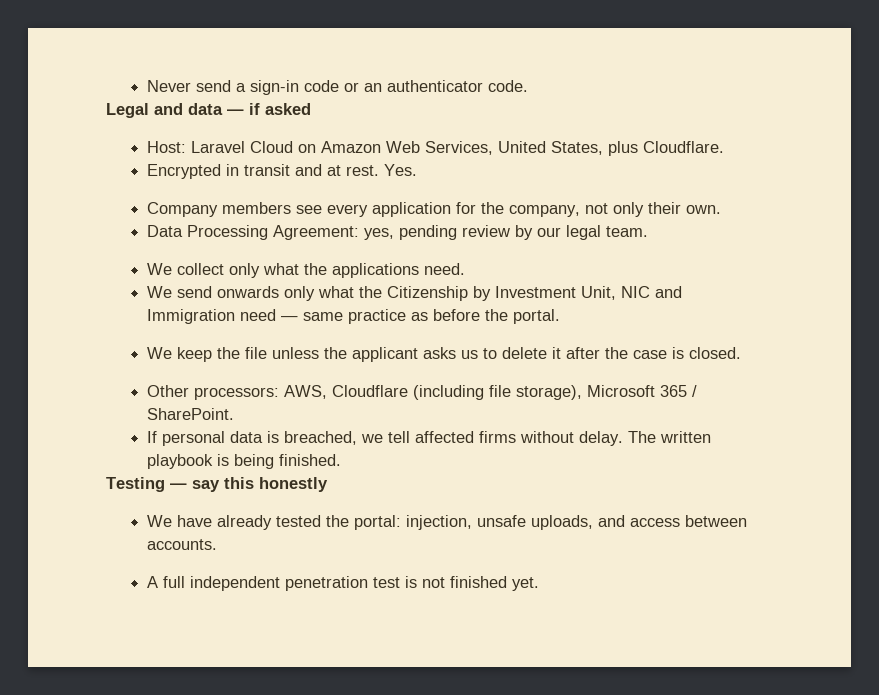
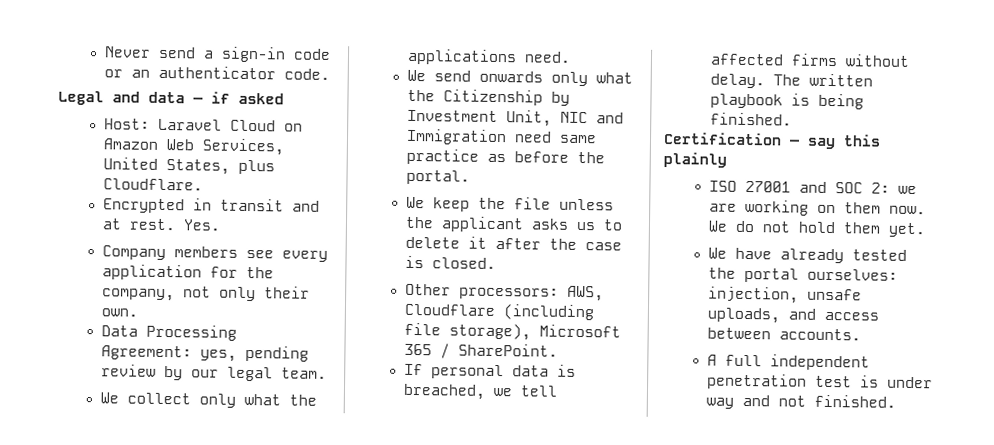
- We send onwards only what the Citizenship by Investment Unit, NIC and Immigration need — same practice as before the portal.
+ We send onwards only what the Citizenship by Investment Unit, NIC and Immigration need same practice as before the portal.
- Testing — say this honestly
+ Certification — say this plainly
+ ISO 27001 and SOC 2: we are working on them now. We do not hold them yet.
- We have already tested the portal: injection, unsafe uploads, and access between accounts.
+ We have already tested the portal ourselves: injection, unsafe uploads, and access between accounts.
- A full independent penetration test is not finished yet.
+ A full independent penetration test is under way and not finished.

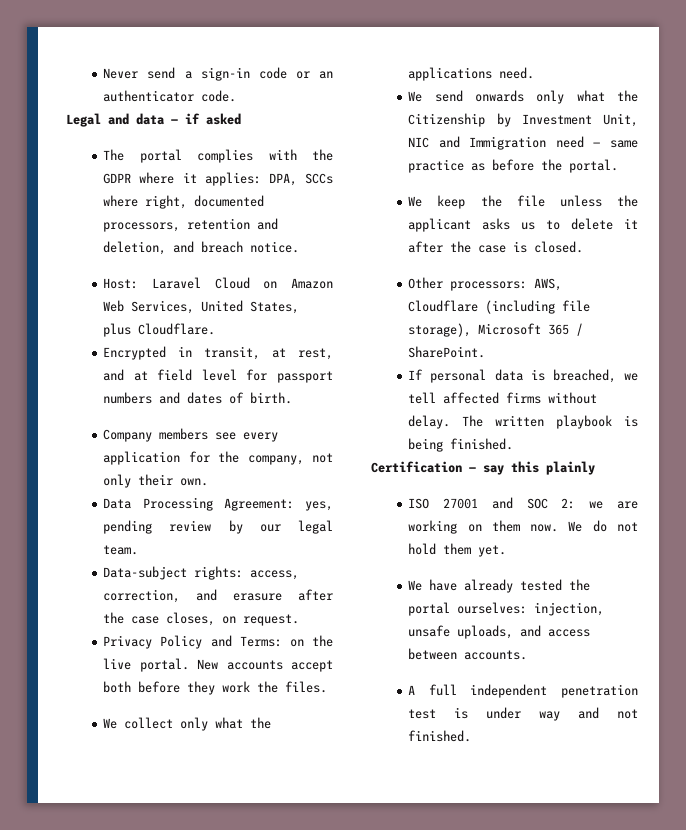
+ The portal complies with the GDPR where it applies: DPA, SCCs where right, documented processors, retention and deletion, and breach notice.
- Encrypted in transit and at rest. Yes.
+ Encrypted in transit, at rest, and at field level for passport numbers and dates of birth.
+ Data-subject rights: access, correction, and erasure after the case closes, on request.
+ Privacy Policy and Terms: on the live portal. New accounts accept both before they work the files.
- We send onwards only what the Citizenship by Investment Unit, NIC and Immigration need same practice as before the portal.
+ We send onwards only what the Citizenship by Investment Unit, NIC and Immigration need — same practice as before the portal.

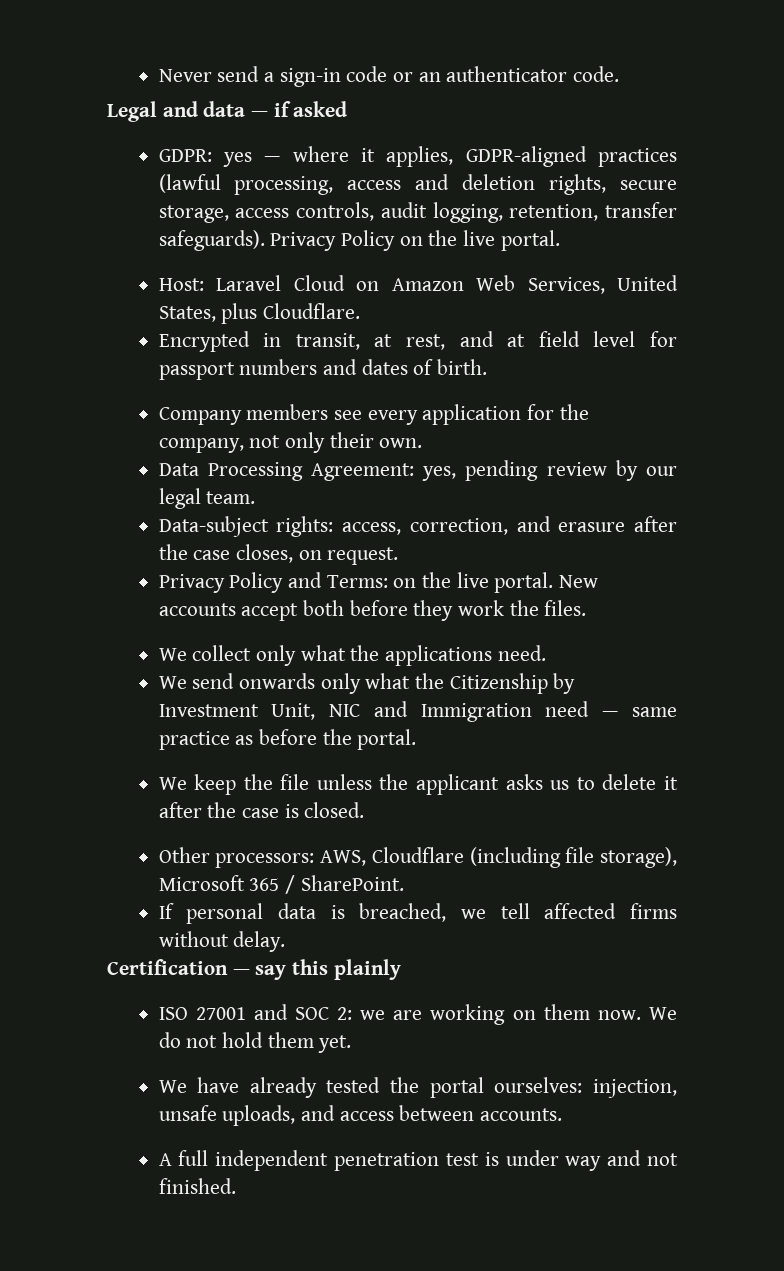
- The portal complies with the GDPR where it applies: DPA, SCCs where right, documented processors, retention and deletion, and breach notice.
+ GDPR: yes — where it applies, GDPR-aligned practices (lawful processing, access and deletion rights, secure storage, access controls, audit logging, retention, transfer safeguards). Privacy Policy on the live portal.
- The written playbook is being finished.

